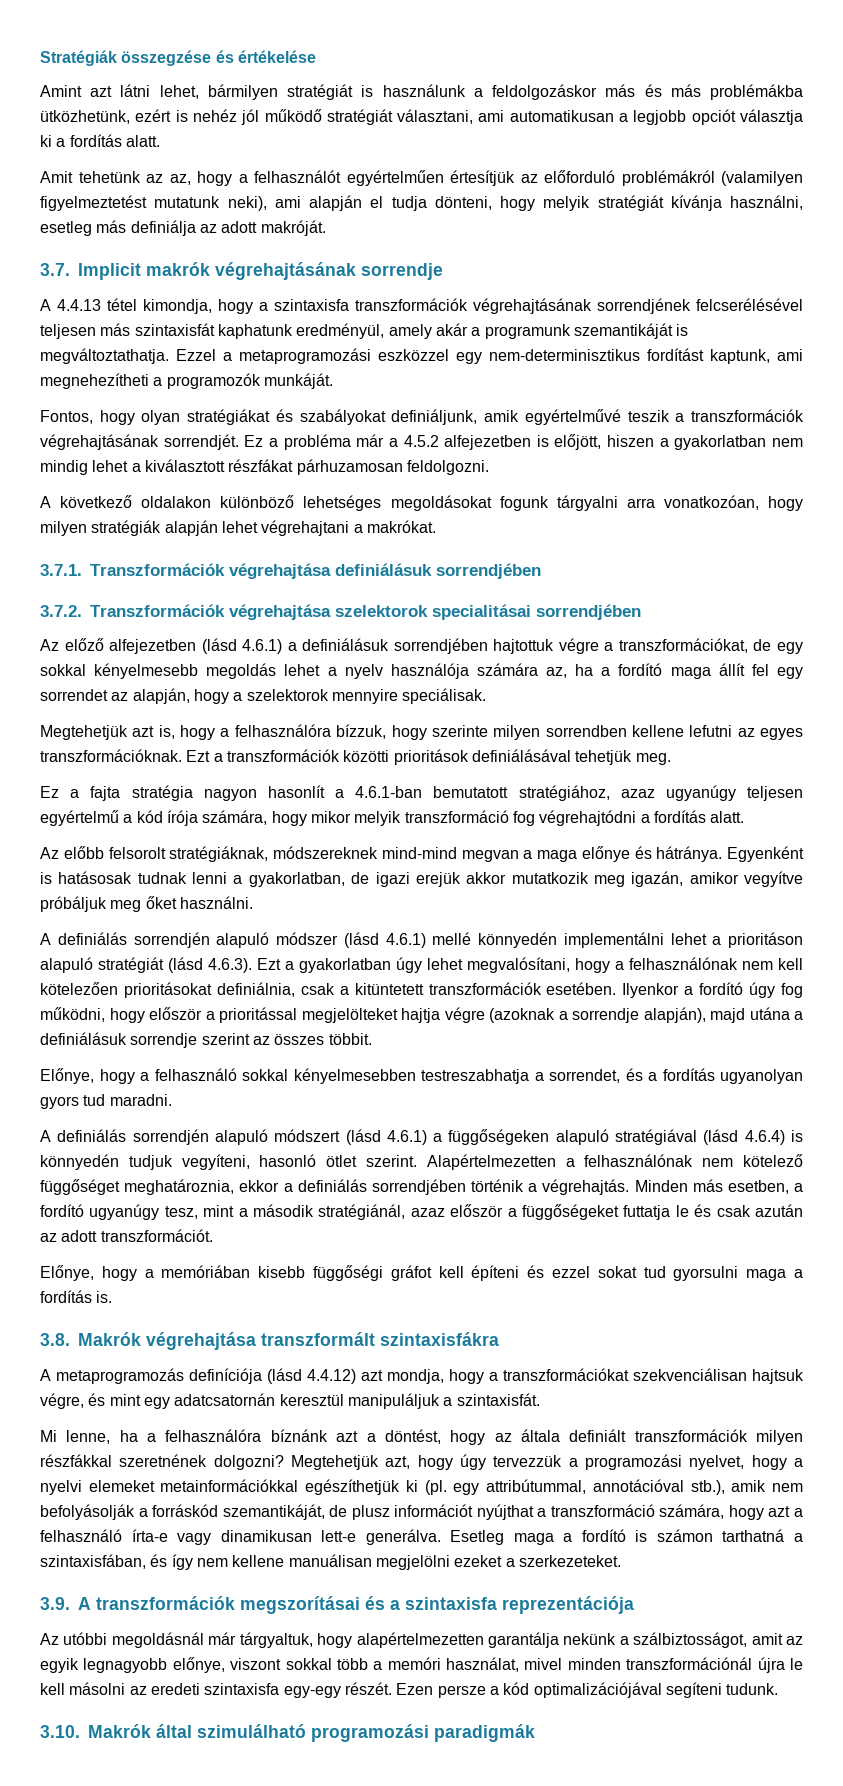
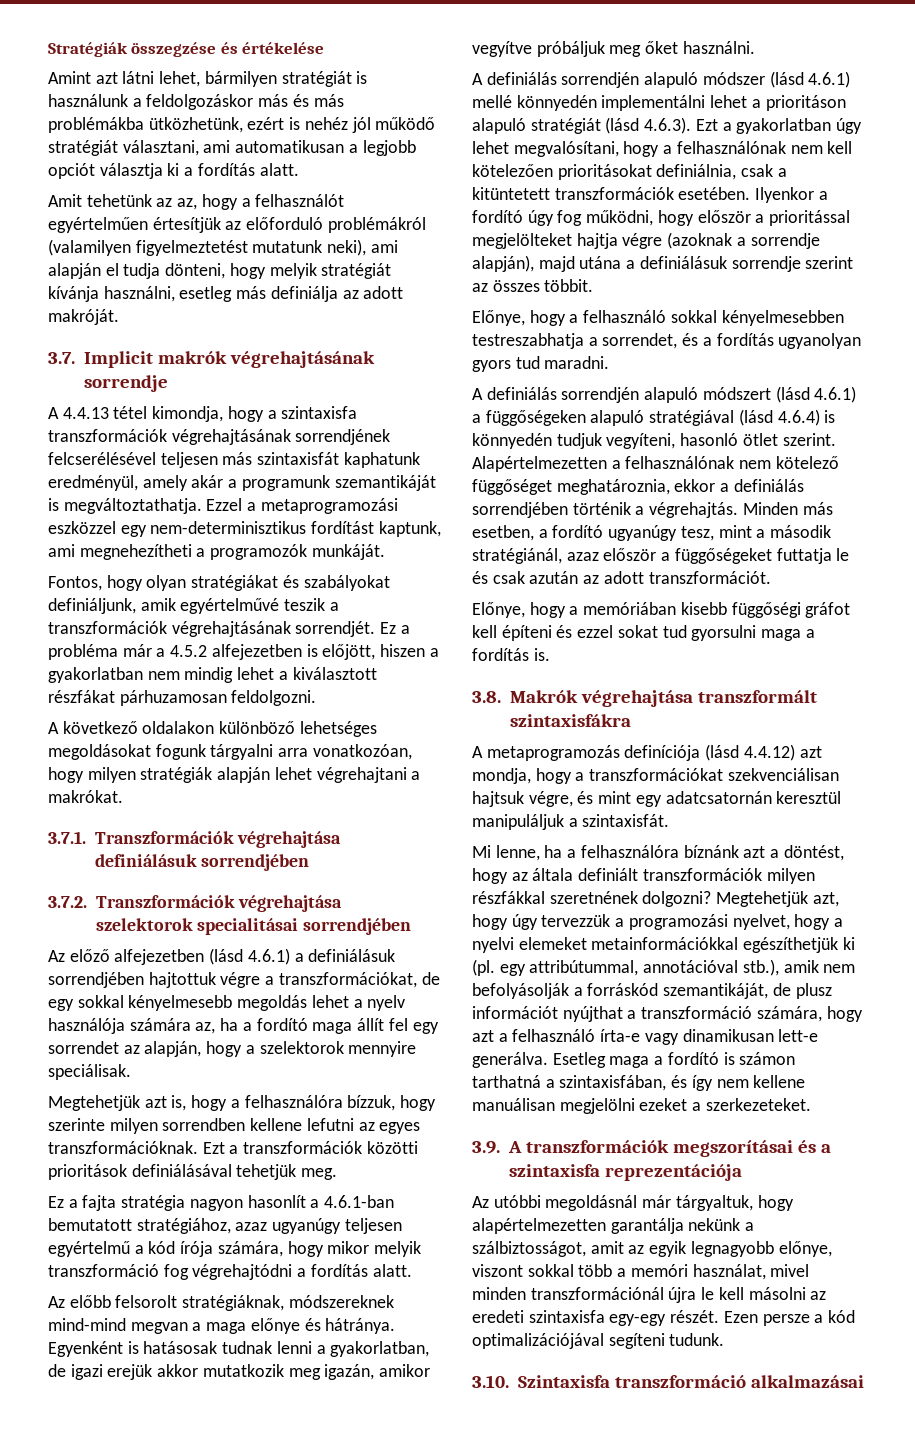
- 3.10. Makrók által szimulálható programozási paradigmák
+ 3.10. Szintaxisfa transzformáció alkalmazásai

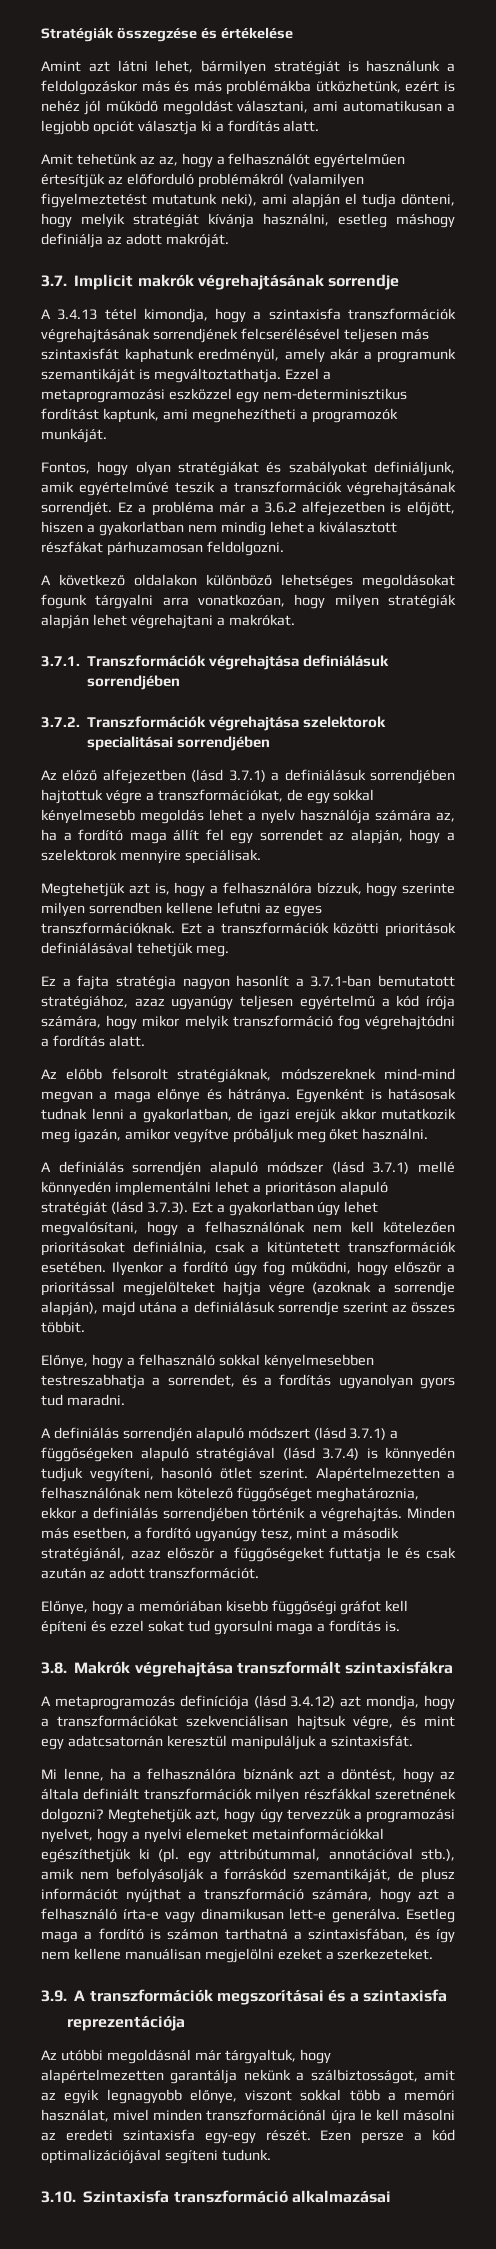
- Amint azt látni lehet, bármilyen stratégiát is használunk a feldolgozáskor más és más problémákba ütközhetünk, ezért is nehéz jól működő stratégiát választani, ami automatikusan a legjobb opciót választja ki a fordítás alatt.
+ Amint azt látni lehet, bármilyen stratégiát is használunk a feldolgozáskor más és más problémákba ütközhetünk, ezért is nehéz jól működő megoldást választani, ami automatikusan a legjobb opciót választja ki a fordítás alatt.
- Amit tehetünk az az, hogy a felhasználót egyértelműen értesítjük az előforduló problémákról (valamilyen figyelmeztetést mutatunk neki), ami alapján el tudja dönteni, hogy melyik stratégiát kívánja használni, esetleg más definiálja az adott makróját.
+ Amit tehetünk az az, hogy a felhasználót egyértelműen értesítjük az előforduló problémákról (valamilyen figyelmeztetést mutatunk neki), ami alapján el tudja dönteni, hogy melyik stratégiát kívánja használni, esetleg máshogy definiálja az adott makróját.
- A 4.4.13 tétel kimondja, hogy a szintaxisfa transzformációk végrehajtásának sorrendjének felcserélésével teljesen más szintaxisfát kaphatunk eredményül, amely akár a programunk szemantikáját is megváltoztathatja.
+ A 3.4.13 tétel kimondja, hogy a szintaxisfa transzformációk végrehajtásának sorrendjének felcserélésével teljesen más szintaxisfát kaphatunk eredményül, amely akár a programunk szemantikáját is megváltoztathatja.
- Ez a probléma már a 4.5.2 alfejezetben is előjött, hiszen a gyakorlatban nem mindig lehet a kiválasztott részfákat párhuzamosan feldolgozni.
+ Ez a probléma már a 3.6.2 alfejezetben is előjött, hiszen a gyakorlatban nem mindig lehet a kiválasztott részfákat párhuzamosan feldolgozni.
- Az előző alfejezetben (lásd 4.6.1) a definiálásuk sorrendjében hajtottuk végre a transzformációkat, de egy sokkal kényelmesebb megoldás lehet a nyelv használója számára az, ha a fordító maga állít fel egy sorrendet az alapján, hogy a szelektorok mennyire speciálisak.
+ Az előző alfejezetben (lásd 3.7.1) a definiálásuk sorrendjében hajtottuk végre a transzformációkat, de egy sokkal kényelmesebb megoldás lehet a nyelv használója számára az, ha a fordító maga állít fel egy sorrendet az alapján, hogy a szelektorok mennyire speciálisak.
- Ez a fajta stratégia nagyon hasonlít a 4.6.1-ban bemutatott stratégiához, azaz ugyanúgy teljesen egyértelmű a kód írója számára, hogy mikor melyik transzformáció fog végrehajtódni a fordítás alatt.
+ Ez a fajta stratégia nagyon hasonlít a 3.7.1-ban bemutatott stratégiához, azaz ugyanúgy teljesen egyértelmű a kód írója számára, hogy mikor melyik transzformáció fog végrehajtódni a fordítás alatt.
- A definiálás sorrendjén alapuló módszer (lásd 4.6.1) mellé könnyedén implementálni lehet a prioritáson alapuló stratégiát (lásd 4.6.3). Ezt a gyakorlatban úgy lehet megvalósítani, hogy a felhasználónak nem kell kötelezően prioritásokat definiálnia, csak a kitüntetett transzformációk esetében.
+ A definiálás sorrendjén alapuló módszer (lásd 3.7.1) mellé könnyedén implementálni lehet a prioritáson alapuló stratégiát (lásd 3.7.3). Ezt a gyakorlatban úgy lehet megvalósítani, hogy a felhasználónak nem kell kötelezően prioritásokat definiálnia, csak a kitüntetett transzformációk esetében.
- A definiálás sorrendjén alapuló módszert (lásd 4.6.1) a függőségeken alapuló stratégiával (lásd 4.6.4) is könnyedén tudjuk vegyíteni, hasonló ötlet szerint.
+ A definiálás sorrendjén alapuló módszert (lásd 3.7.1) a függőségeken alapuló stratégiával (lásd 3.7.4) is könnyedén tudjuk vegyíteni, hasonló ötlet szerint.
- A metaprogramozás definíciója (lásd 4.4.12) azt mondja, hogy a transzformációkat szekvenciálisan hajtsuk végre, és mint egy adatcsatornán keresztül manipuláljuk a szintaxisfát.
+ A metaprogramozás definíciója (lásd 3.4.12) azt mondja, hogy a transzformációkat szekvenciálisan hajtsuk végre, és mint egy adatcsatornán keresztül manipuláljuk a szintaxisfát.
- 3.9. A transzformációk megszorításai és a szintaxisfa reprezentációja
+ 3.9. A transzformációk megszorításai és a szintaxisfa
+ reprezentációja

